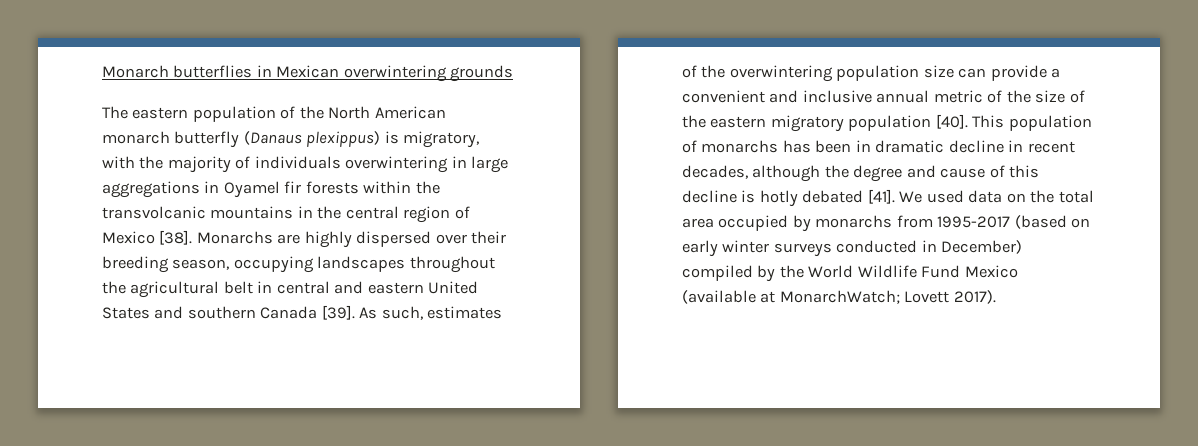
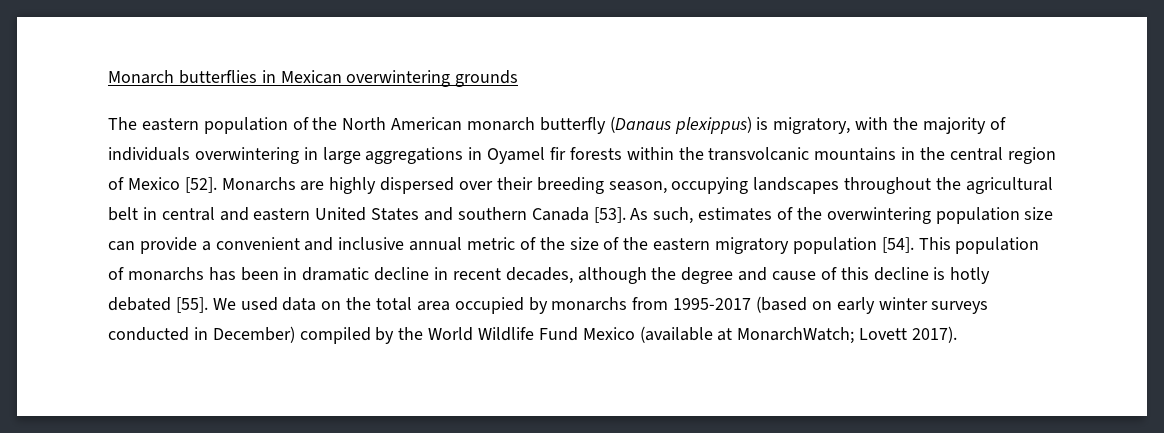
- The eastern population of the North American monarch butterfly (Danaus plexippus) is migratory, with the majority of individuals overwintering in large aggregations in Oyamel fir forests within the transvolcanic mountains in the central region of Mexico [38].
+ The eastern population of the North American monarch butterfly (Danaus plexippus) is migratory, with the majority of individuals overwintering in large aggregations in Oyamel fir forests within the transvolcanic mountains in the central region of Mexico [52].
- Monarchs are highly dispersed over their breeding season, occupying landscapes throughout the agricultural belt in central and eastern United States and southern Canada [39].
+ Monarchs are highly dispersed over their breeding season, occupying landscapes throughout the agricultural belt in central and eastern United States and southern Canada [53].
- As such, estimates of the overwintering population size can provide a convenient and inclusive annual metric of the size of the eastern migratory population [40].
+ As such, estimates of the overwintering population size can provide a convenient and inclusive annual metric of the size of the eastern migratory population [54].
- This population of monarchs has been in dramatic decline in recent decades, although the degree and cause of this decline is hotly debated [41].
+ This population of monarchs has been in dramatic decline in recent decades, although the degree and cause of this decline is hotly debated [55].

